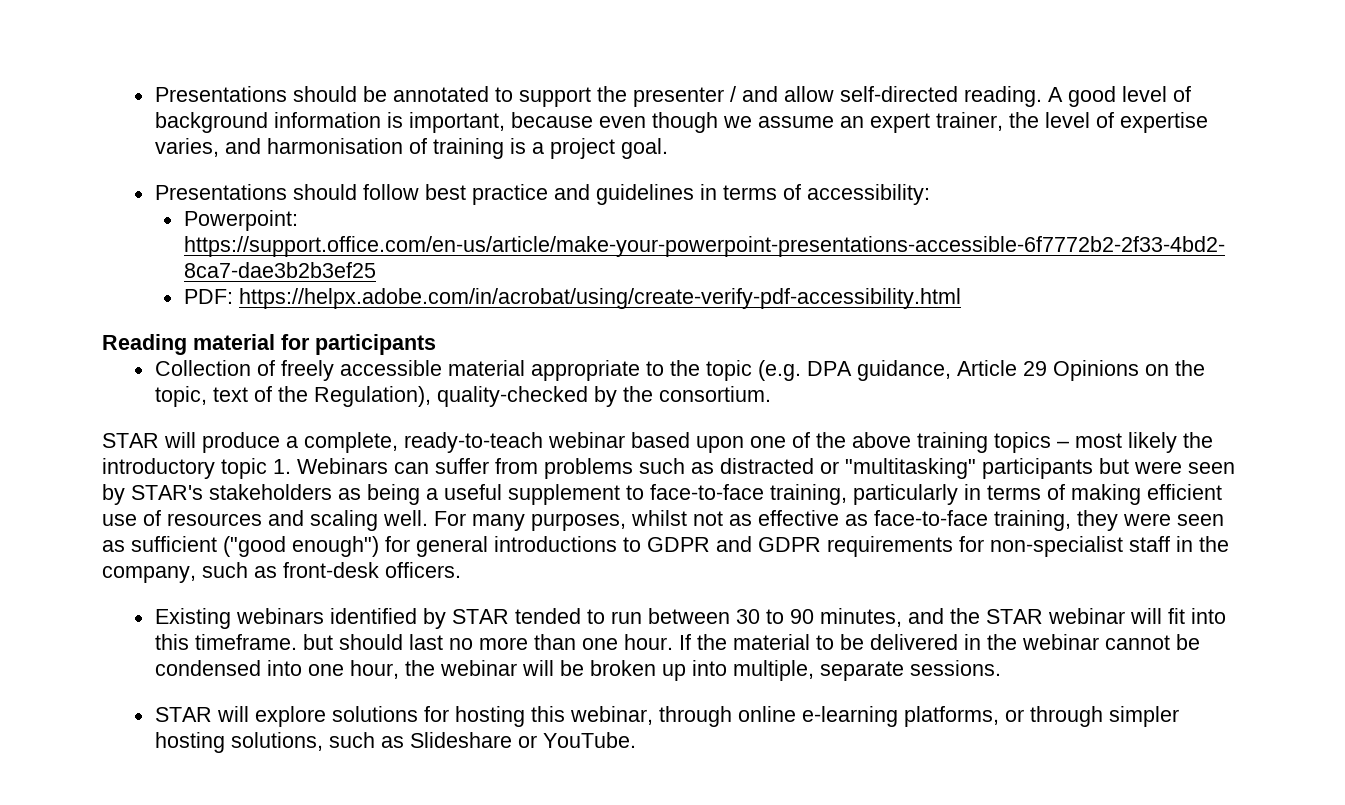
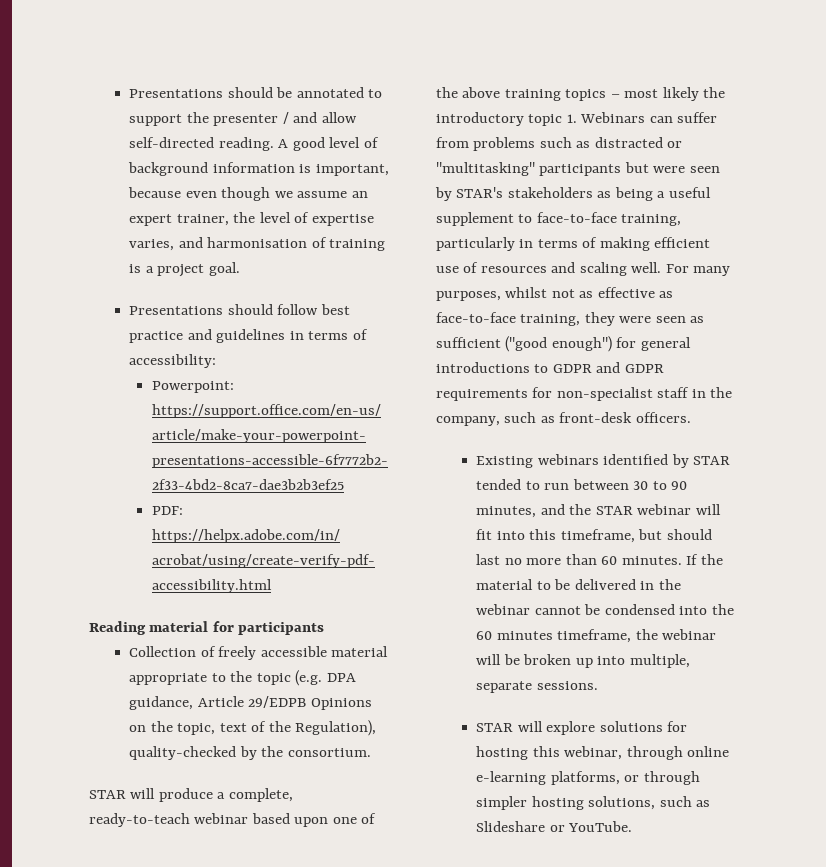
- Collection of freely accessible material appropriate to the topic (e.g. DPA guidance, Article 29 Opinions on the topic, text of the Regulation), quality-checked by the consortium.
+ Collection of freely accessible material appropriate to the topic (e.g. DPA guidance, Article 29/EDPB Opinions on the topic, text of the Regulation), quality-checked by the consortium.
- Existing webinars identified by STAR tended to run between 30 to 90 minutes, and the STAR webinar will fit into this timeframe. but should last no more than one hour.
+ Existing webinars identified by STAR tended to run between 30 to 90 minutes, and the STAR webinar will fit into this timeframe, but should last no more than 60 minutes.
- If the material to be delivered in the webinar cannot be condensed into one hour, the webinar will be broken up into multiple, separate sessions.
+ If the material to be delivered in the webinar cannot be condensed into the 60 minutes timeframe, the webinar will be broken up into multiple, separate sessions.

